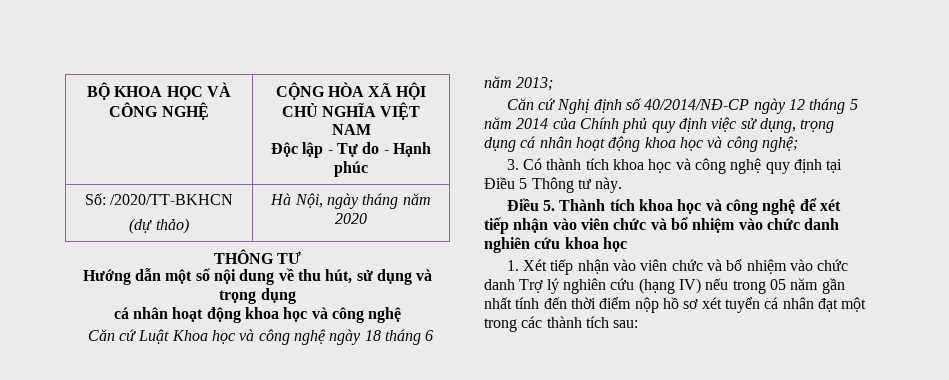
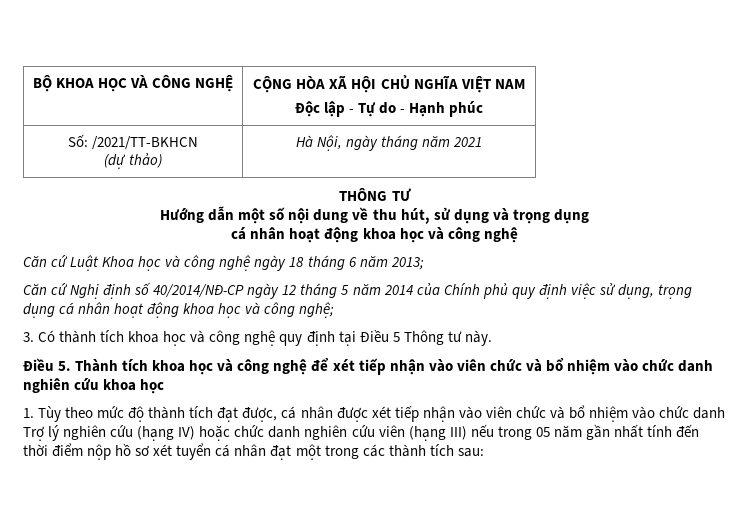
- Số: /2020/TT-BKHCN
- (dự thảo) | Hà Nội, ngày tháng năm 2020
+ Số: /2021/TT-BKHCN
+ (dự thảo) | Hà Nội, ngày tháng năm 2021
- 1. Xét tiếp nhận vào viên chức và bổ nhiệm vào chức danh Trợ lý nghiên cứu (hạng IV) nếu trong 05 năm gần nhất tính đến thời điểm nộp hồ sơ xét tuyển cá nhân đạt một trong các thành tích sau:
+ 1. Tùy theo mức độ thành tích đạt được, cá nhân được xét tiếp nhận vào viên chức và bổ nhiệm vào chức danh Trợ lý nghiên cứu (hạng IV) hoặc chức danh nghiên cứu viên (hạng III) nếu trong 05 năm gần nhất tính đến thời điểm nộp hồ sơ xét tuyển cá nhân đạt một trong các thành tích sau:

